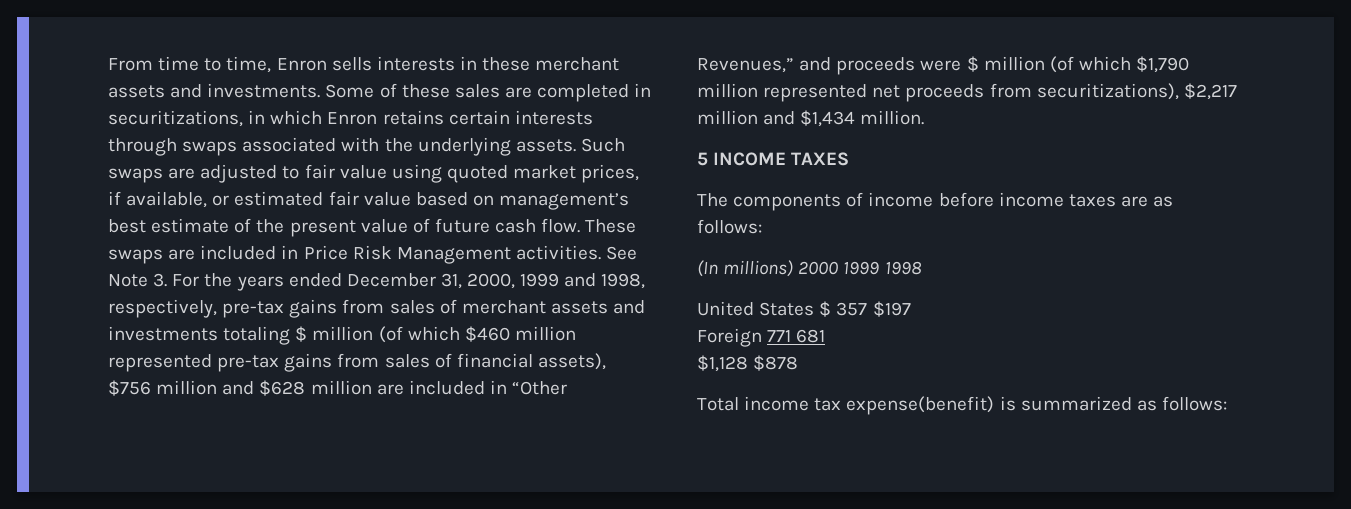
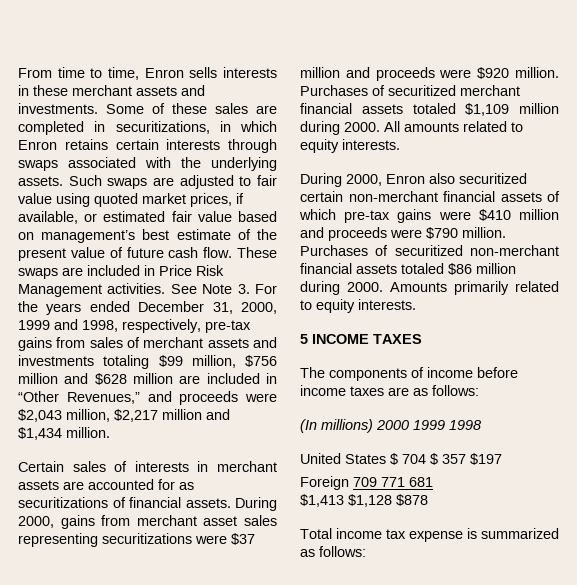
- See Note 3. For the years ended December 31, 2000, 1999 and 1998, respectively, pre-tax gains from sales of merchant assets and investments totaling $ million (of which $460 million represented pre-tax gains from sales of financial assets), $756 million and $628 million are included in “Other Revenues,” and proceeds were $ million (of which $1,790 million represented net proceeds from securitizations), $2,217 million and $1,434 million.
+ See Note 3. For the years ended December 31, 2000, 1999 and 1998, respectively, pre-tax gains from sales of merchant assets and investments totaling $99 million, $756 million and $628 million are included in “Other Revenues,” and proceeds were $2,043 million, $2,217 million and $1,434 million.
+ Certain sales of interests in merchant assets are accounted for as securitizations of financial assets. During 2000, gains from merchant asset sales representing securitizations were $37 million and proceeds were $920 million. Purchases of securitized merchant financial assets totaled $1,109 million during 2000. All amounts related to equity interests.
+ During 2000, Enron also securitized certain non-merchant financial assets of which pre-tax gains were $410 million and proceeds were $790 million. Purchases of securitized non-merchant financial assets totaled $86 million during 2000. Amounts primarily related to equity interests.
- United States $ 357 $197
+ United States $ 704 $ 357 $197
- Foreign 771 681
+ Foreign 709 771 681
- $1,128 $878
+ $1,413 $1,128 $878
- Total income tax expense(benefit) is summarized as follows:
+ Total income tax expense is summarized as follows:

